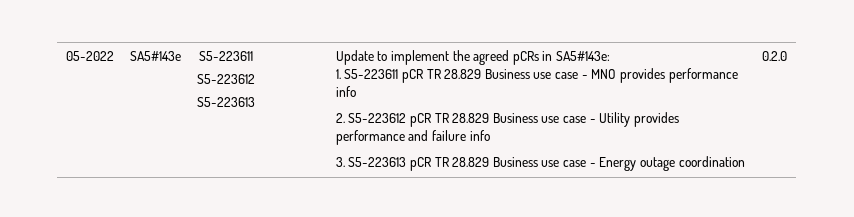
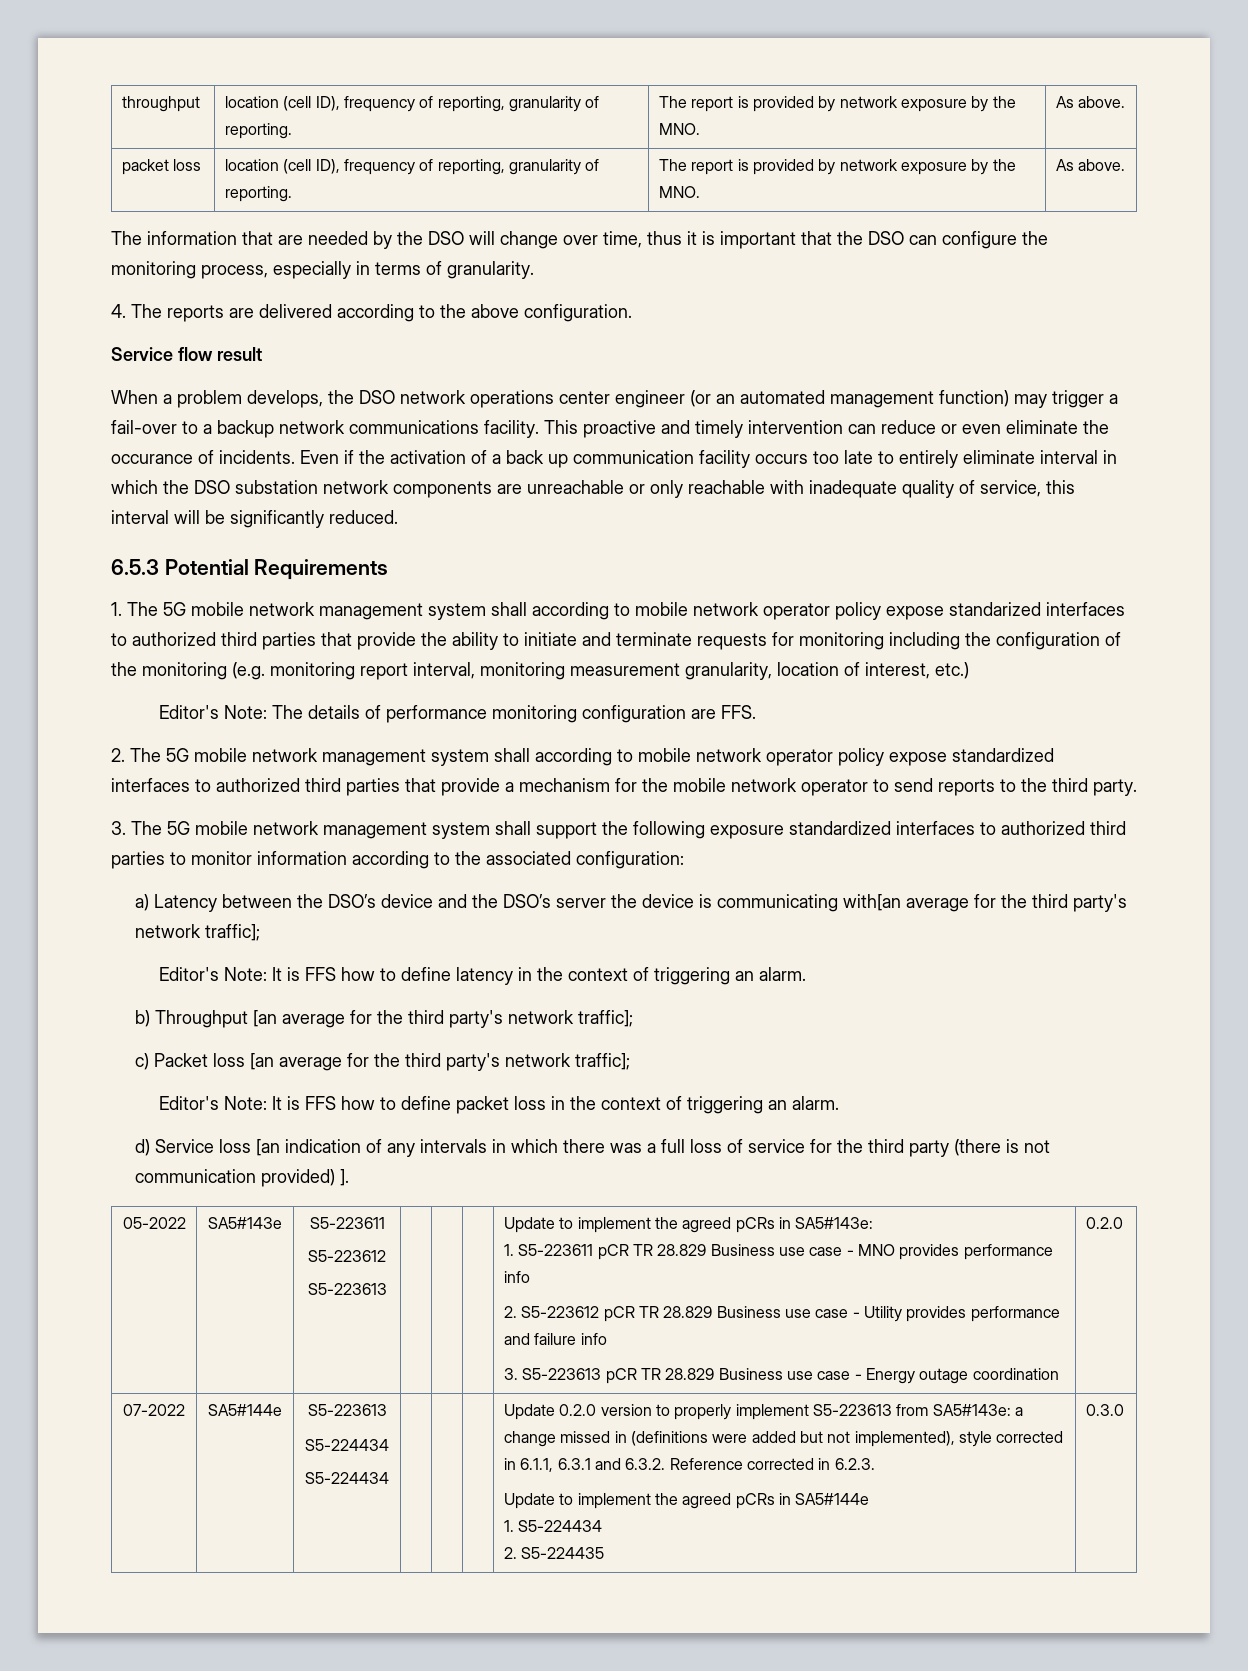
+ throughput | location (cell ID), frequency of reporting, granularity of reporting. | The report is provided by network exposure by the MNO. | As above.
+ packet loss | location (cell ID), frequency of reporting, granularity of reporting. | The report is provided by network exposure by the MNO. | As above.
+ The information that are needed by the DSO will change over time, thus it is important that the DSO can configure the monitoring process, especially in terms of granularity.
+ 4. The reports are delivered according to the above configuration.
+ Service flow result
+ When a problem develops, the DSO network operations center engineer (or an automated management function) may trigger a fail-over to a backup network communications facility. This proactive and timely intervention can reduce or even eliminate the occurance of incidents. Even if the activation of a back up communication facility occurs too late to entirely eliminate interval in which the DSO substation network components are unreachable or only reachable with inadequate quality of service, this interval will be significantly reduced.
+ 6.5.3 Potential Requirements
+ 1. The 5G mobile network management system shall according to mobile network operator policy expose standarized interfaces to authorized third parties that provide the ability to initiate and terminate requests for monitoring including the configuration of the monitoring (e.g. monitoring report interval, monitoring measurement granularity, location of interest, etc.)
+ Editor's Note: The details of performance monitoring configuration are FFS.
+ 2. The 5G mobile network management system shall according to mobile network operator policy expose standardized interfaces to authorized third parties that provide a mechanism for the mobile network operator to send reports to the third party.
+ 3. The 5G mobile network management system shall support the following exposure standardized interfaces to authorized third parties to monitor information according to the associated configuration:
+ a) Latency between the DSO’s device and the DSO’s server the device is communicating with[an average for the third party's network traffic];
+ Editor's Note: It is FFS how to define latency in the context of triggering an alarm.
+ b) Throughput [an average for the third party's network traffic];
+ c) Packet loss [an average for the third party's network traffic];
+ Editor's Note: It is FFS how to define packet loss in the context of triggering an alarm.
+ d) Service loss [an indication of any intervals in which there was a full loss of service for the third party (there is not communication provided) ].
+ 07-2022 | SA5#144e | S5-223613
+ S5-224434
+ S5-224434 | | | | Update 0.2.0 version to properly implement S5-223613 from SA5#143e: a change missed in (definitions were added but not implemented), style corrected in 6.1.1, 6.3.1 and 6.3.2. Reference corrected in 6.2.3.
+ Update to implement the agreed pCRs in SA5#144e
+ 1. S5-224434
+ 2. S5-224435 | 0.3.0

